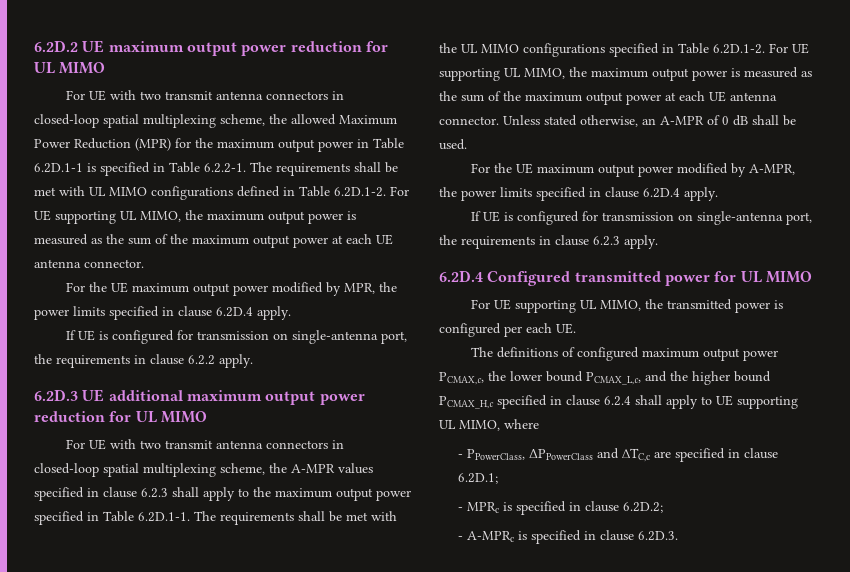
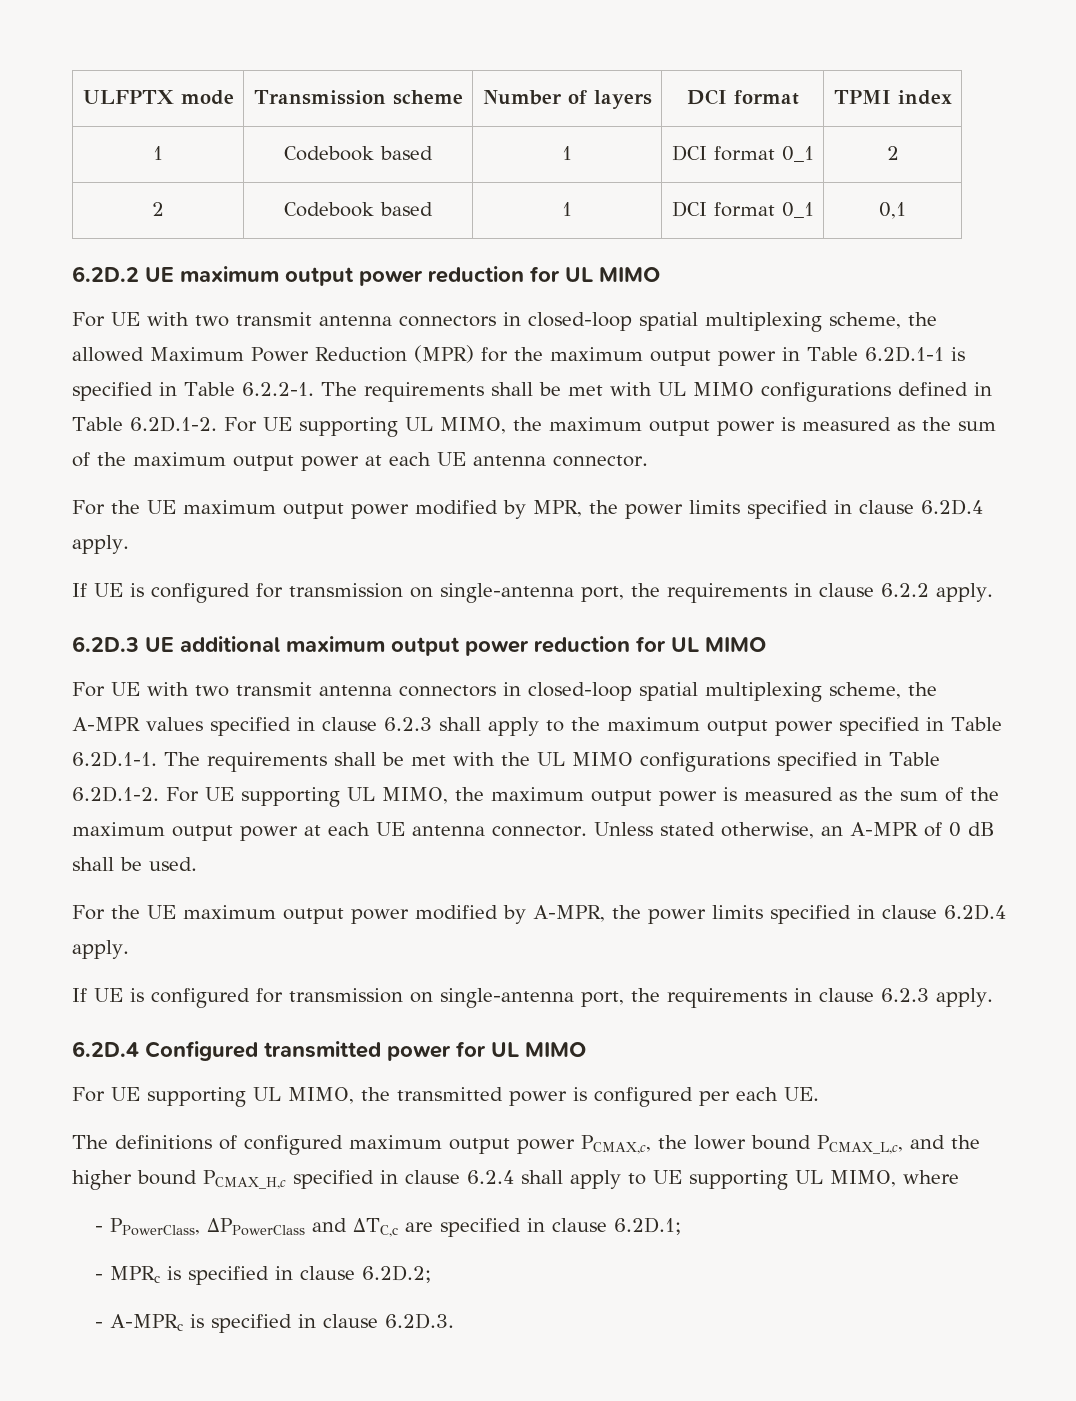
+ ULFPTX mode | Transmission scheme | Number of layers | DCI format | TPMI index
+ 1 | Codebook based | 1 | DCI format 0_1 | 2
+ 2 | Codebook based | 1 | DCI format 0_1 | 0,1

